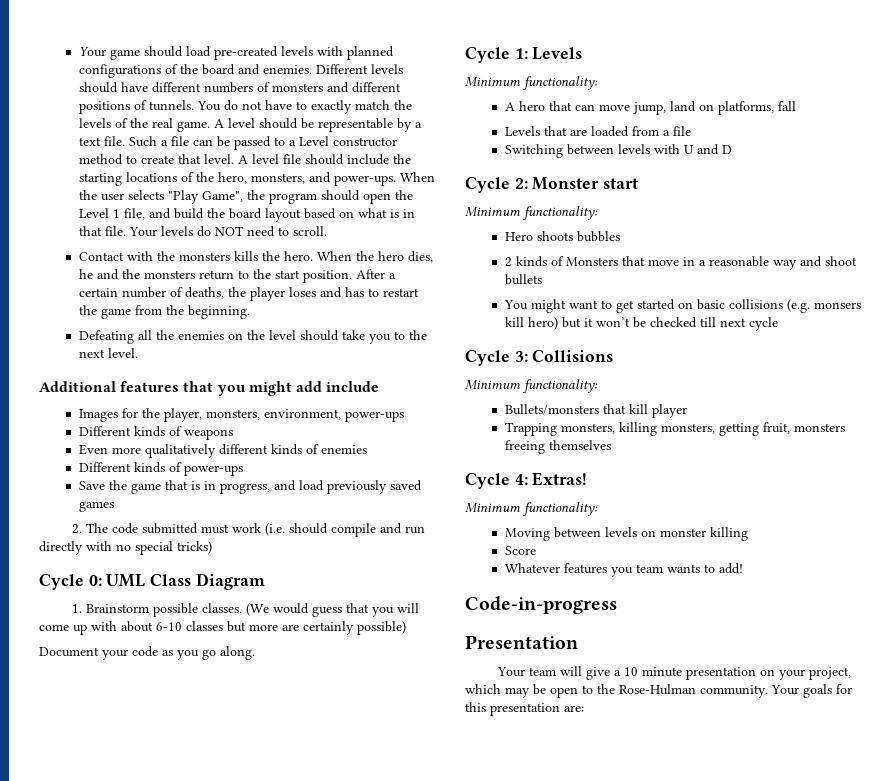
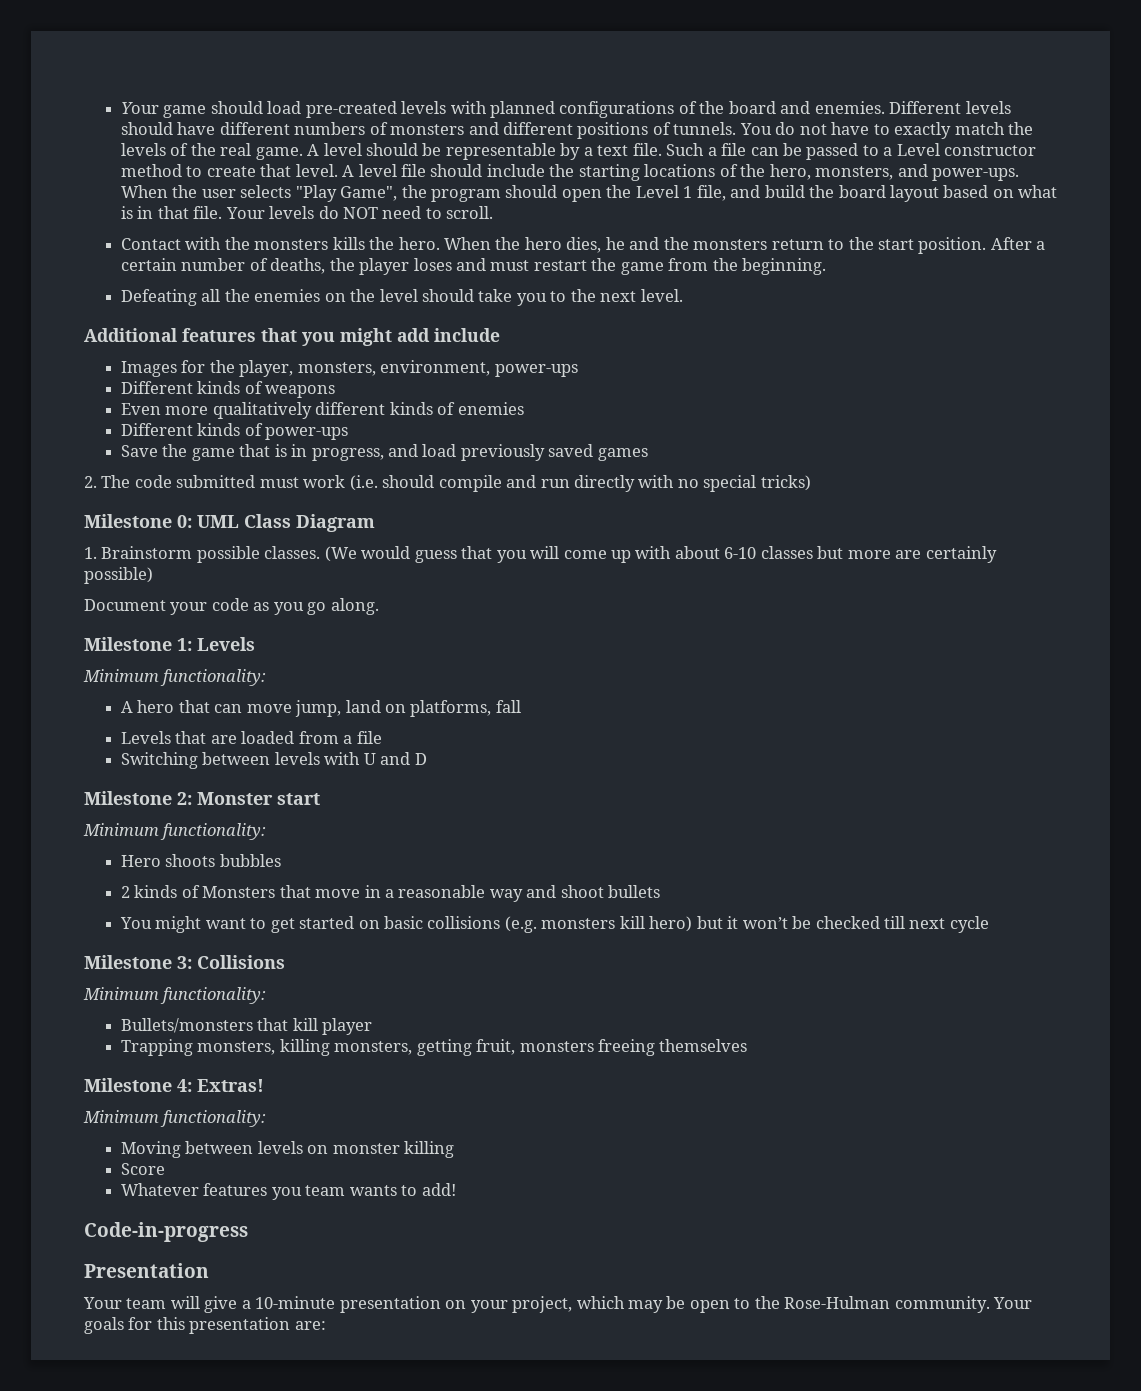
- After a certain number of deaths, the player loses and has to restart the game from the beginning.
+ After a certain number of deaths, the player loses and must restart the game from the beginning.
- Cycle 0: UML Class Diagram
+ Milestone 0: UML Class Diagram
- Cycle 1: Levels
+ Milestone 1: Levels
- Cycle 2: Monster start
+ Milestone 2: Monster start
- You might want to get started on basic collisions (e.g. monsers kill hero) but it won’t be checked till next cycle
+ You might want to get started on basic collisions (e.g. monsters kill hero) but it won’t be checked till next cycle
- Cycle 3: Collisions
+ Milestone 3: Collisions
- Cycle 4: Extras!
+ Milestone 4: Extras!
- Your team will give a 10 minute presentation on your project, which may be open to the Rose-Hulman community.
+ Your team will give a 10-minute presentation on your project, which may be open to the Rose-Hulman community.

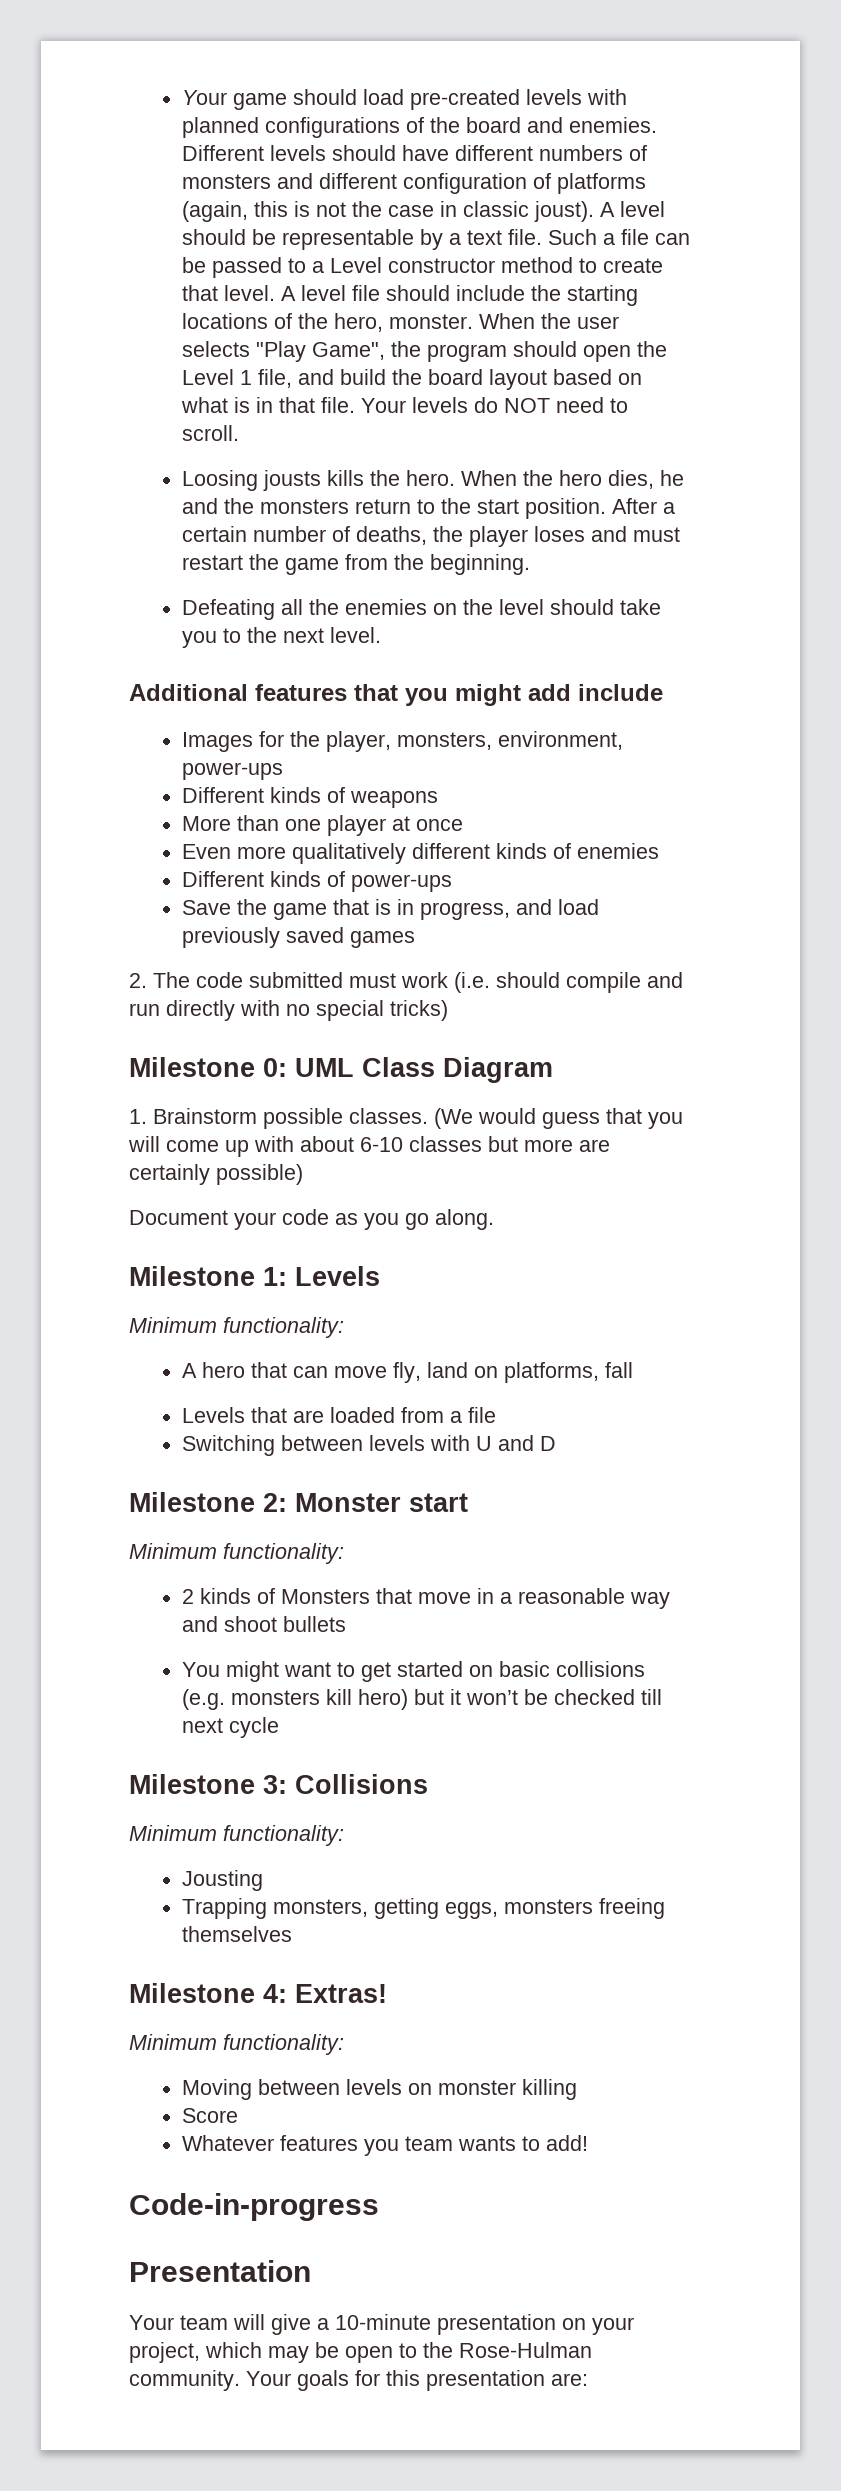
- Different levels should have different numbers of monsters and different positions of tunnels. You do not have to exactly match the levels of the real game.
+ Different levels should have different numbers of monsters and different configuration of platforms (again, this is not the case in classic joust).
- A level file should include the starting locations of the hero, monsters, and power-ups.
+ A level file should include the starting locations of the hero, monster.
- Contact with the monsters kills the hero.
+ Loosing jousts kills the hero.
+ More than one player at once
- A hero that can move jump, land on platforms, fall
+ A hero that can move fly, land on platforms, fall
- Hero shoots bubbles
- Bullets/monsters that kill player
- Trapping monsters, killing monsters, getting fruit, monsters freeing themselves
+ Jousting
+ Trapping monsters, getting eggs, monsters freeing themselves

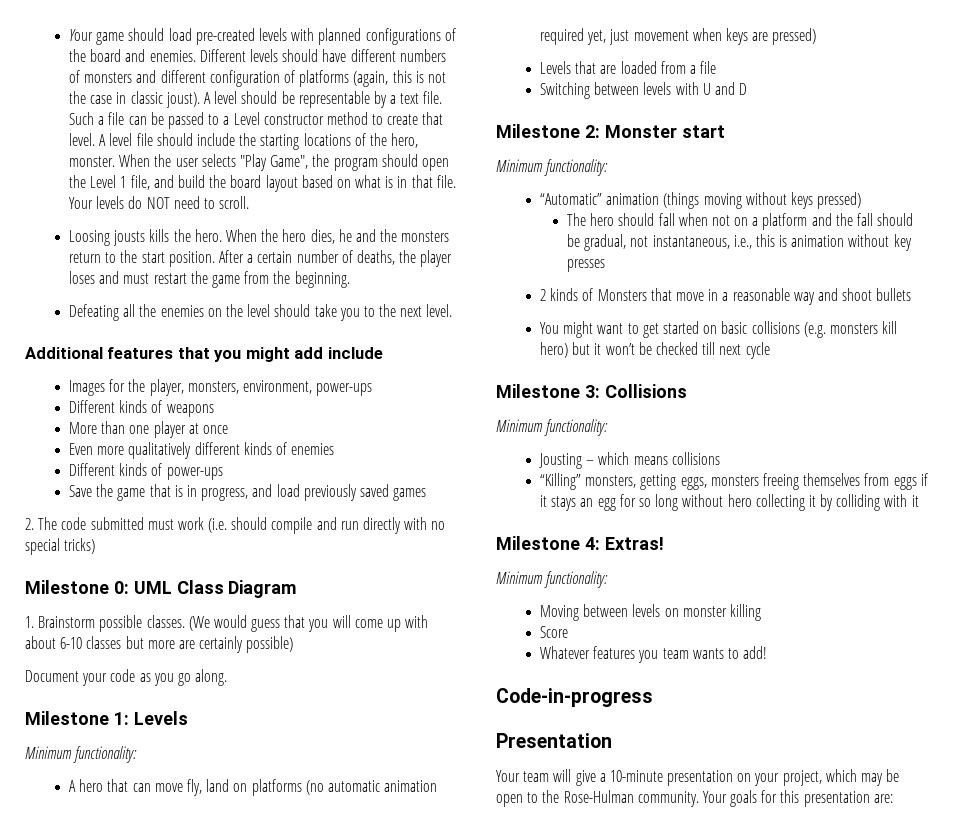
- A hero that can move fly, land on platforms, fall
+ A hero that can move fly, land on platforms (no automatic animation required yet, just movement when keys are pressed)
+ “Automatic” animation (things moving without keys pressed)
+ The hero should fall when not on a platform and the fall should be gradual, not instantaneous, i.e., this is animation without key presses
- Jousting
- Trapping monsters, getting eggs, monsters freeing themselves
+ Jousting – which means collisions
+ “Killing” monsters, getting eggs, monsters freeing themselves from eggs if it stays an egg for so long without hero collecting it by colliding with it

